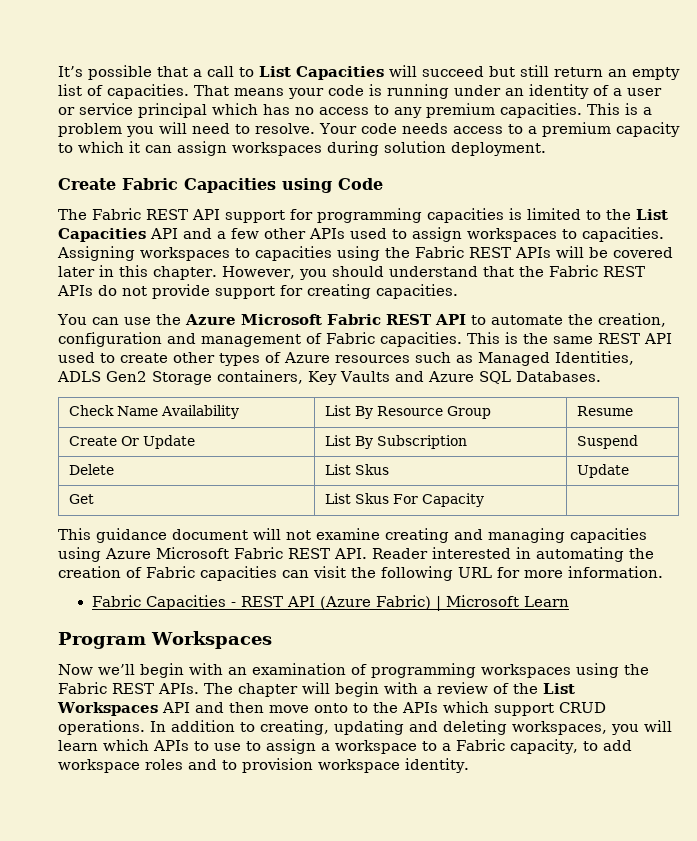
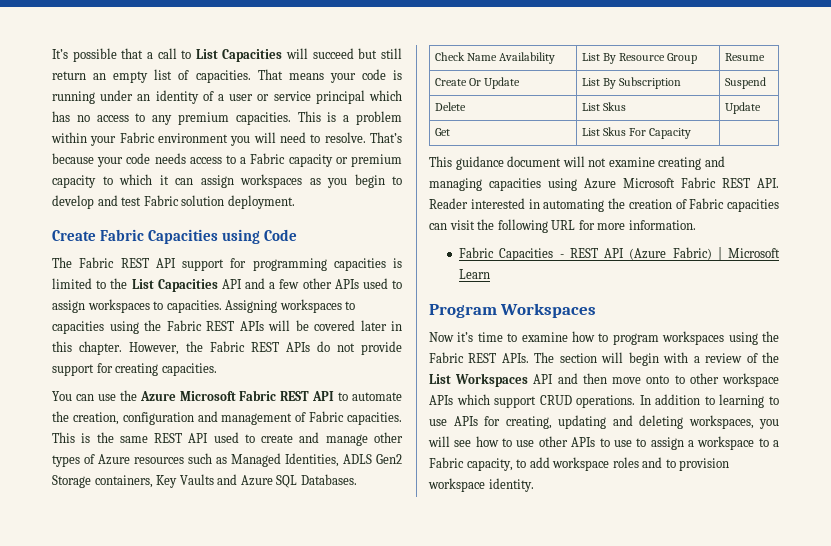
- This is a problem you will need to resolve.
+ This is a problem within your Fabric environment you will need to resolve.
- Your code needs access to a premium capacity to which it can assign workspaces during solution deployment.
+ That’s because your code needs access to a Fabric capacity or premium capacity to which it can assign workspaces as you begin to develop and test Fabric solution deployment.
- However, you should understand that the Fabric REST APIs do not provide support for creating capacities.
+ However, the Fabric REST APIs do not provide support for creating capacities.
- This is the same REST API used to create other types of Azure resources such as Managed Identities, ADLS Gen2 Storage containers, Key Vaults and Azure SQL Databases.
+ This is the same REST API used to create and manage other types of Azure resources such as Managed Identities, ADLS Gen2 Storage containers, Key Vaults and Azure SQL Databases.
- Now we’ll begin with an examination of programming workspaces using the Fabric REST APIs.
+ Now it’s time to examine how to program workspaces using the Fabric REST APIs.
- The chapter will begin with a review of the List Workspaces API and then move onto to the APIs which support CRUD operations.
+ The section will begin with a review of the List Workspaces API and then move onto to other workspace APIs which support CRUD operations.
- In addition to creating, updating and deleting workspaces, you will learn which APIs to use to assign a workspace to a Fabric capacity, to add workspace roles and to provision workspace identity.
+ In addition to learning to use APIs for creating, updating and deleting workspaces, you will see how to use other APIs to use to assign a workspace to a Fabric capacity, to add workspace roles and to provision workspace identity.

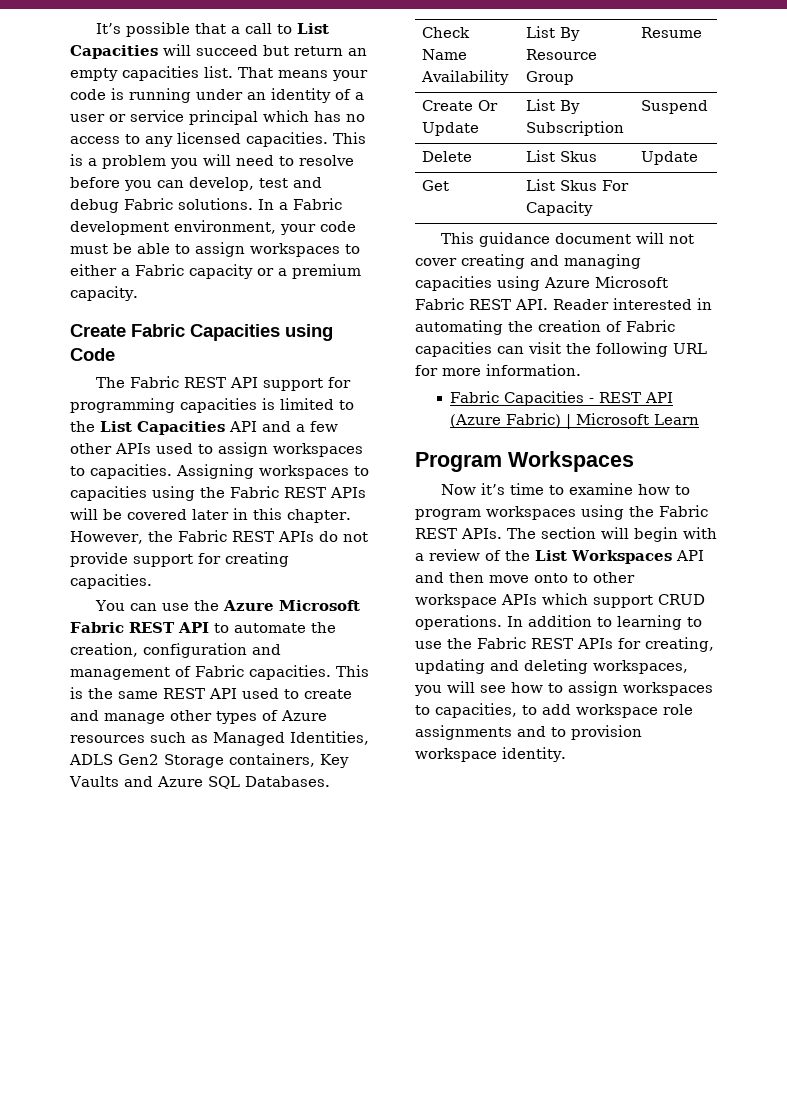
- It’s possible that a call to List Capacities will succeed but still return an empty list of capacities.
+ It’s possible that a call to List Capacities will succeed but return an empty capacities list.
- That means your code is running under an identity of a user or service principal which has no access to any premium capacities.
+ That means your code is running under an identity of a user or service principal which has no access to any licensed capacities.
- This is a problem within your Fabric environment you will need to resolve. That’s because your code needs access to a Fabric capacity or premium capacity to which it can assign workspaces as you begin to develop and test Fabric solution deployment.
+ This is a problem you will need to resolve before you can develop, test and debug Fabric solutions. In a Fabric development environment, your code must be able to assign workspaces to either a Fabric capacity or a premium capacity.
- This guidance document will not examine creating and managing capacities using Azure Microsoft Fabric REST API. Reader interested in automating the creation of Fabric capacities can visit the following URL for more information.
+ This guidance document will not cover creating and managing capacities using Azure Microsoft Fabric REST API. Reader interested in automating the creation of Fabric capacities can visit the following URL for more information.
- In addition to learning to use APIs for creating, updating and deleting workspaces, you will see how to use other APIs to use to assign a workspace to a Fabric capacity, to add workspace roles and to provision workspace identity.
+ In addition to learning to use the Fabric REST APIs for creating, updating and deleting workspaces, you will see how to assign workspaces to capacities, to add workspace role assignments and to provision workspace identity.

